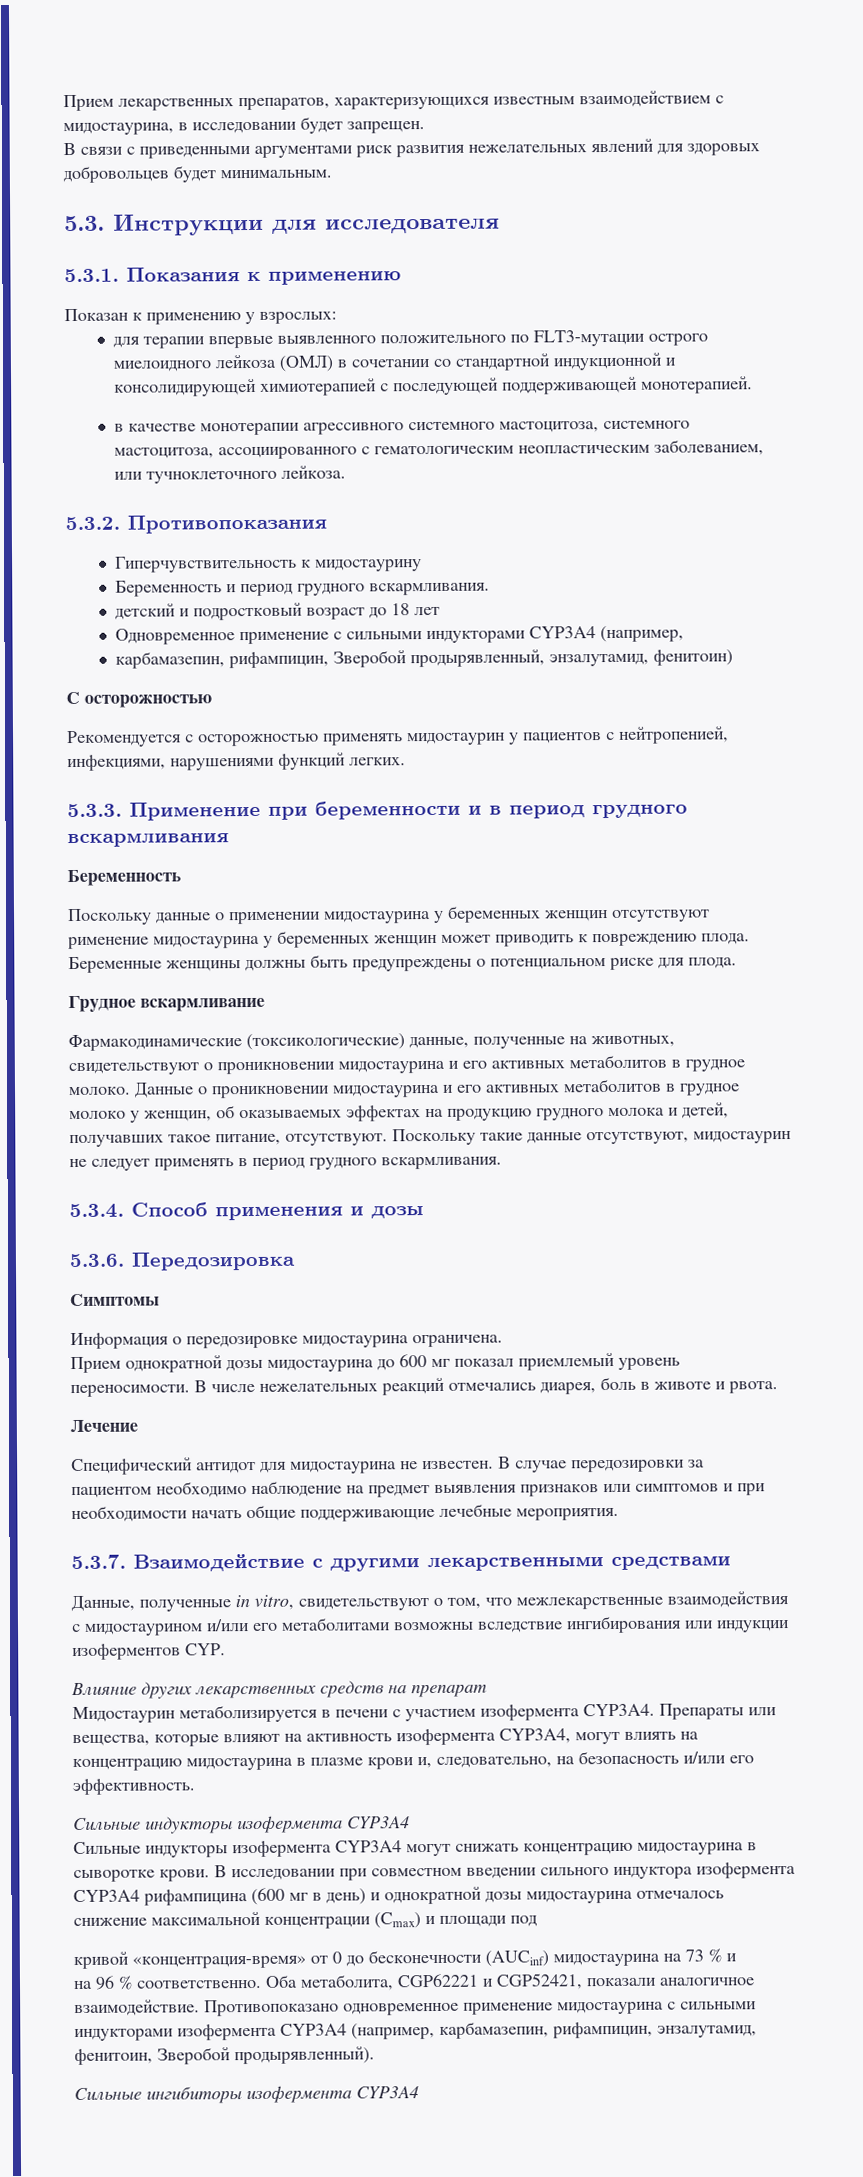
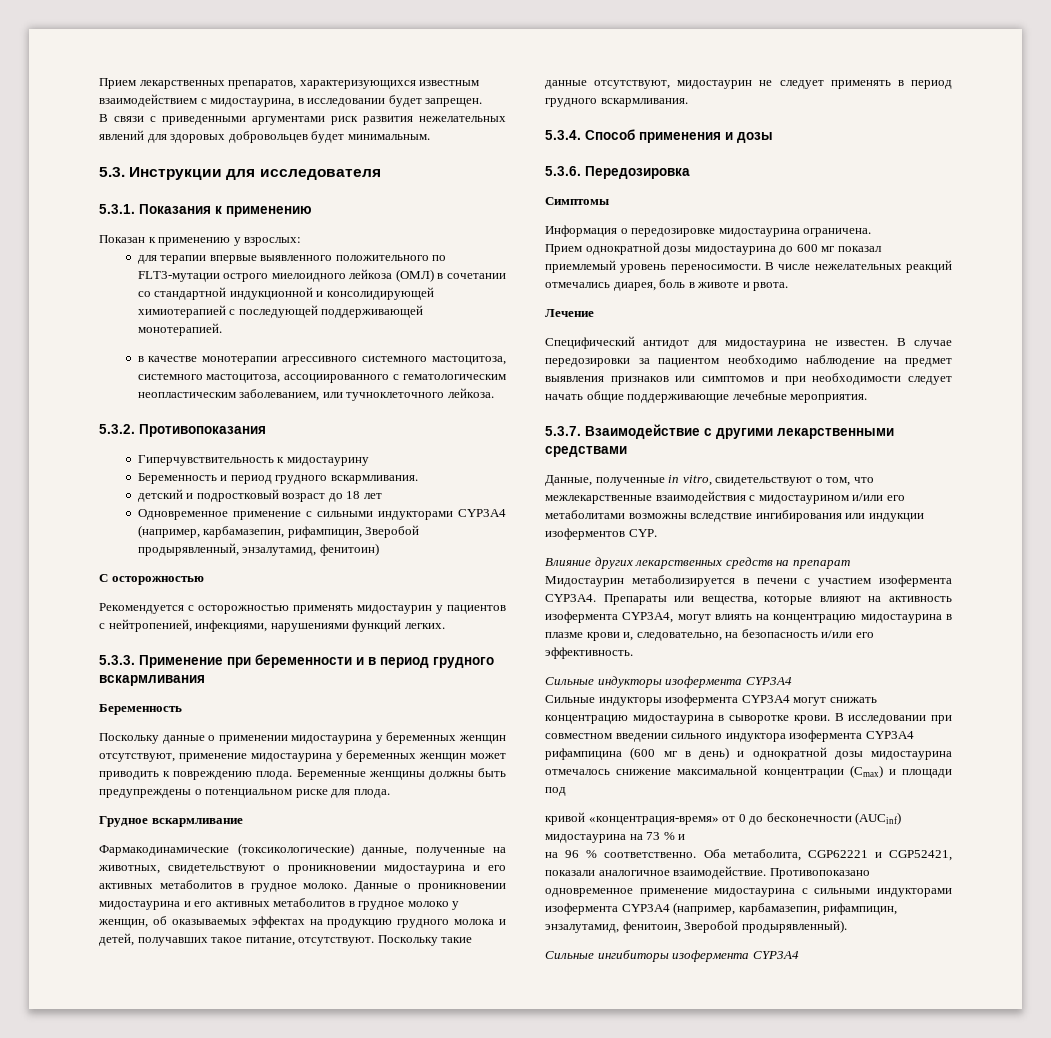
- Одновременное применение с сильными индукторами CYP3A4 (например,
- карбамазепин, рифампицин, Зверобой продырявленный, энзалутамид, фенитоин)
+ Одновременное применение с сильными индукторами CYP3A4 (например, карбамазепин, рифампицин, Зверобой продырявленный, энзалутамид, фенитоин)
- Поскольку данные о применении мидостаурина у беременных женщин отсутствуют рименение мидостаурина у беременных женщин может приводить к повреждению плода.
+ Поскольку данные о применении мидостаурина у беременных женщин отсутствуют, применение мидостаурина у беременных женщин может приводить к повреждению плода.
- В случае передозировки за
- пациентом необходимо наблюдение на предмет выявления признаков или симптомов и при необходимости начать общие поддерживающие лечебные мероприятия.
+ В случае передозировки за пациентом необходимо наблюдение на предмет выявления признаков или симптомов и при необходимости следует начать общие поддерживающие лечебные мероприятия.

